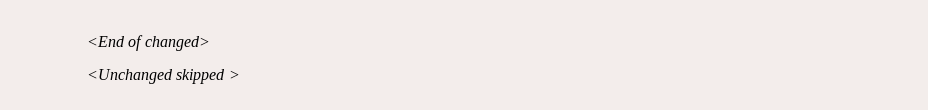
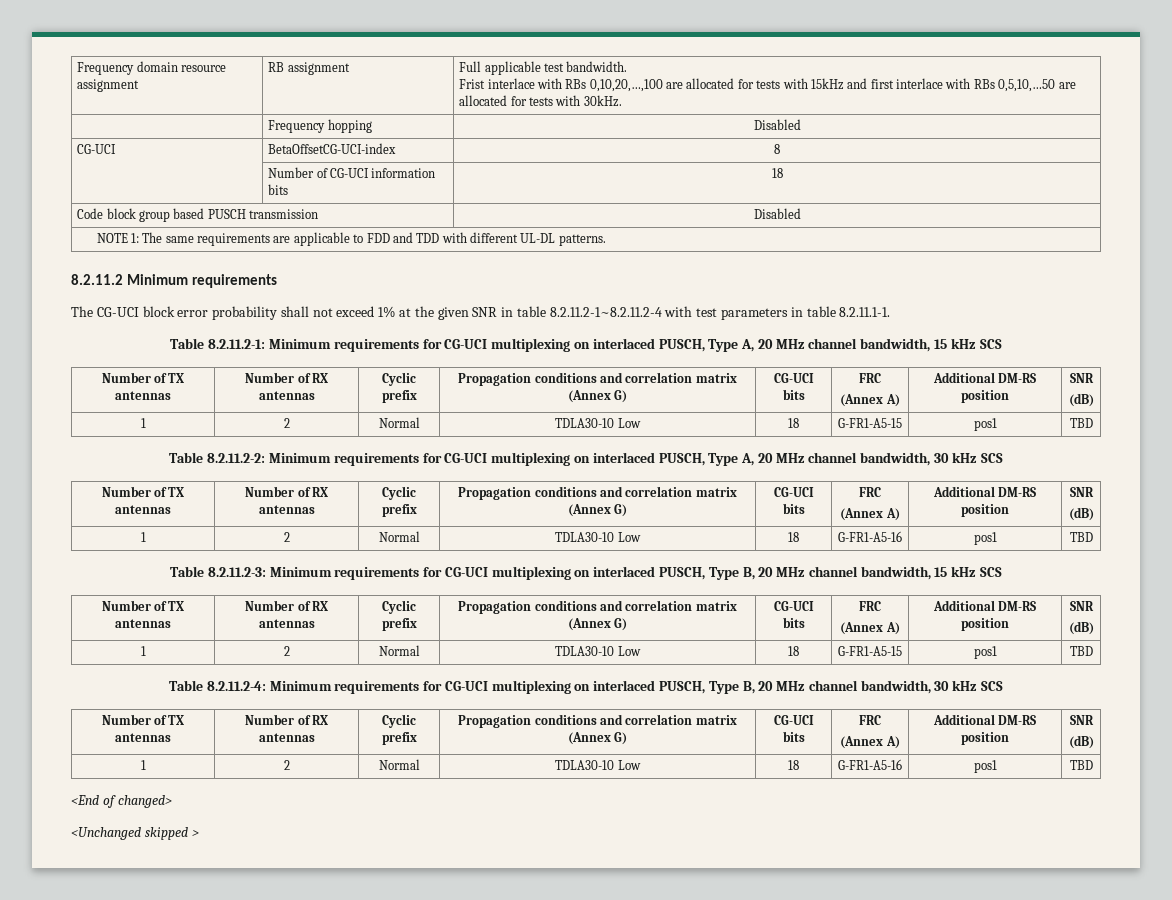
+ Frequency domain resource assignment | RB assignment | Full applicable test bandwidth.
+ Frist interlace with RBs 0,10,20,…,100 are allocated for tests with 15kHz and first interlace with RBs 0,5,10,…50 are allocated for tests with 30kHz.
+ | Frequency hopping | Disabled
+ CG-UCI | BetaOffsetCG-UCI-index | 8
+ | Number of CG-UCI information bits | 18
+ Code block group based PUSCH transmission | Disabled
+ NOTE 1: The same requirements are applicable to FDD and TDD with different UL-DL patterns.
+ 8.2.11.2 Minimum requirements
+ The CG-UCI block error probability shall not exceed 1% at the given SNR in table 8.2.11.2-1~8.2.11.2-4 with test parameters in table 8.2.11.1-1.
+ Table 8.2.11.2-1: Minimum requirements for CG-UCI multiplexing on interlaced PUSCH, Type A, 20 MHz channel bandwidth, 15 kHz SCS
+ Number of TX antennas | Number of RX antennas | Cyclic prefix | Propagation conditions and correlation matrix (Annex G) | CG-UCI bits | FRC
+ (Annex A) | Additional DM-RS position | SNR
+ (dB)
+ 1 | 2 | Normal | TDLA30-10 Low | 18 | G-FR1-A5-15 | pos1 | TBD
+ Table 8.2.11.2-2: Minimum requirements for CG-UCI multiplexing on interlaced PUSCH, Type A, 20 MHz channel bandwidth, 30 kHz SCS
+ Number of TX antennas | Number of RX antennas | Cyclic prefix | Propagation conditions and correlation matrix (Annex G) | CG-UCI bits | FRC
+ (Annex A) | Additional DM-RS position | SNR
+ (dB)
+ 1 | 2 | Normal | TDLA30-10 Low | 18 | G-FR1-A5-16 | pos1 | TBD
+ Table 8.2.11.2-3: Minimum requirements for CG-UCI multiplexing on interlaced PUSCH, Type B, 20 MHz channel bandwidth, 15 kHz SCS
+ Number of TX antennas | Number of RX antennas | Cyclic prefix | Propagation conditions and correlation matrix (Annex G) | CG-UCI bits | FRC
+ (Annex A) | Additional DM-RS position | SNR
+ (dB)
+ 1 | 2 | Normal | TDLA30-10 Low | 18 | G-FR1-A5-15 | pos1 | TBD
+ Table 8.2.11.2-4: Minimum requirements for CG-UCI multiplexing on interlaced PUSCH, Type B, 20 MHz channel bandwidth, 30 kHz SCS
+ Number of TX antennas | Number of RX antennas | Cyclic prefix | Propagation conditions and correlation matrix (Annex G) | CG-UCI bits | FRC
+ (Annex A) | Additional DM-RS position | SNR
+ (dB)
+ 1 | 2 | Normal | TDLA30-10 Low | 18 | G-FR1-A5-16 | pos1 | TBD

